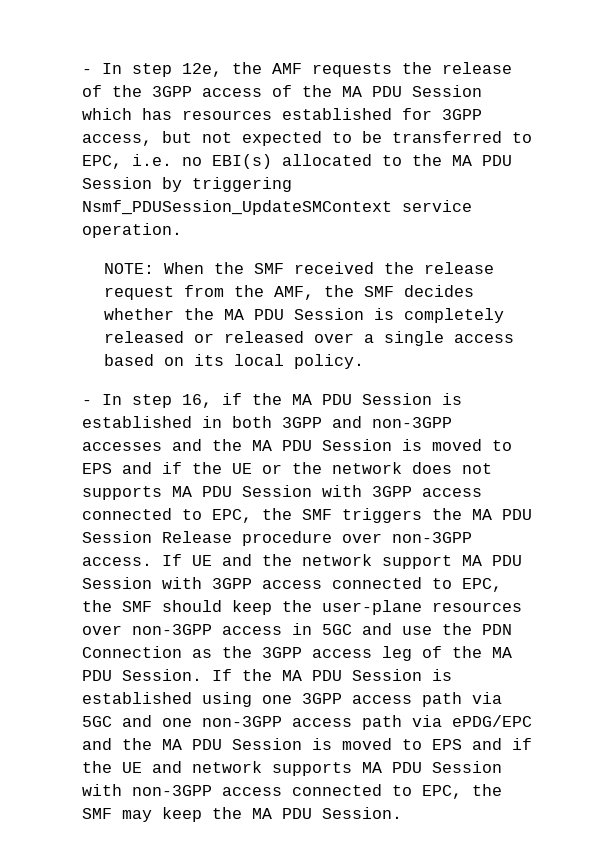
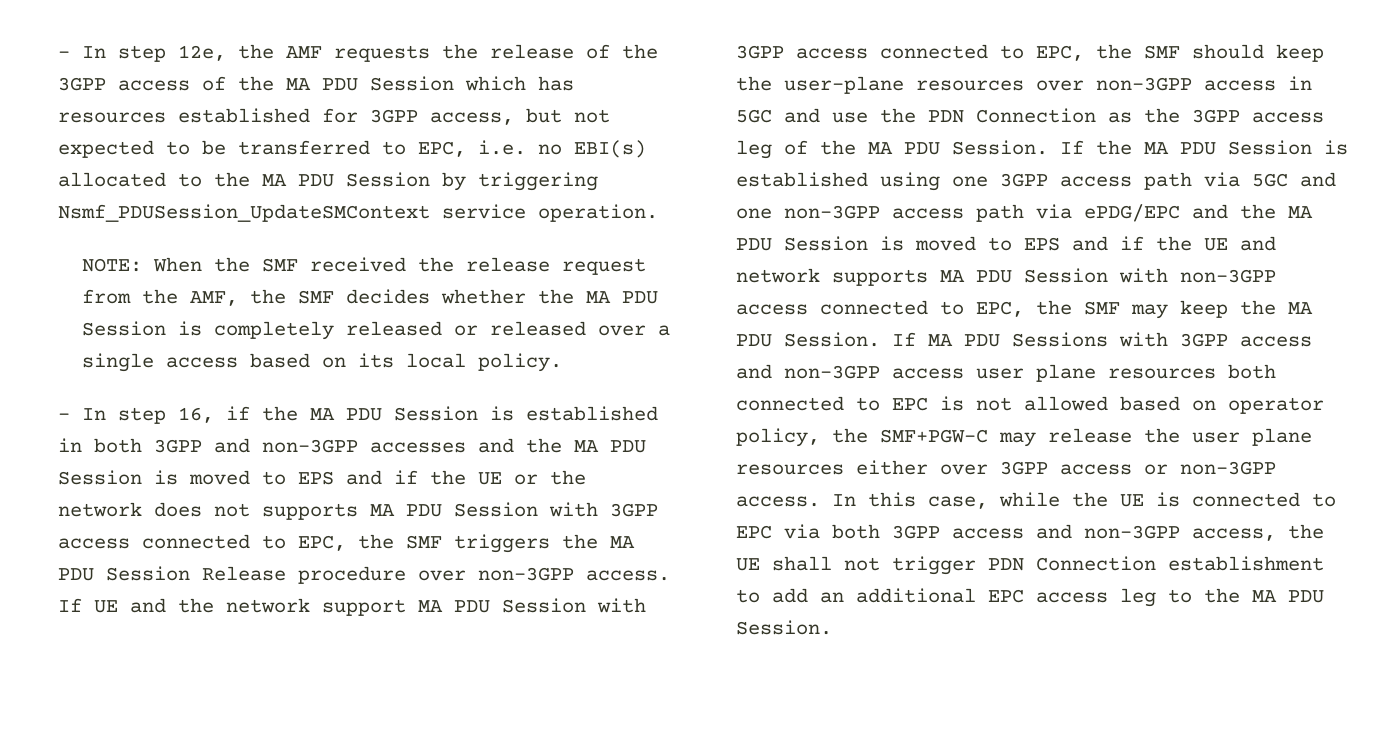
+ If MA PDU Sessions with 3GPP access and non-3GPP access user plane resources both connected to EPC is not allowed based on operator policy, the SMF+PGW-C may release the user plane resources either over 3GPP access or non-3GPP access. In this case, while the UE is connected to EPC via both 3GPP access and non-3GPP access, the UE shall not trigger PDN Connection establishment to add an additional EPC access leg to the MA PDU Session.

